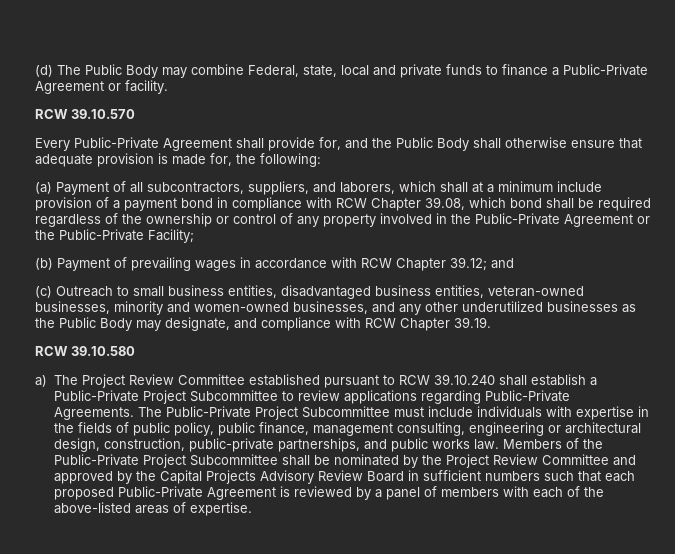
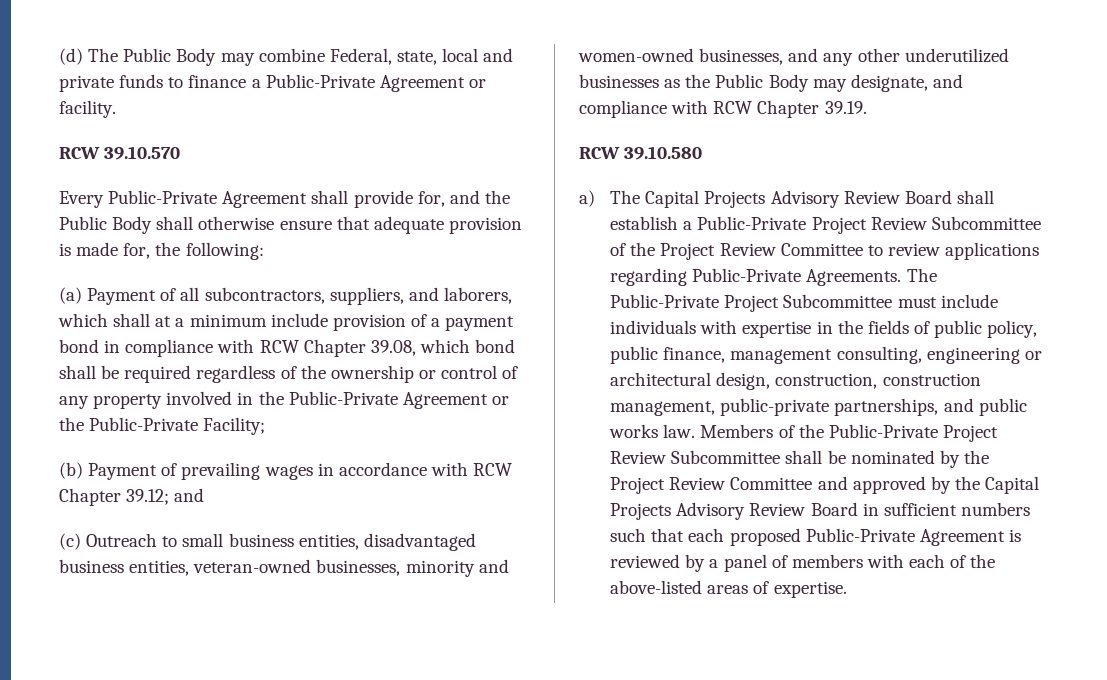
- a) The Project Review Committee established pursuant to RCW 39.10.240 shall establish a Public-Private Project Subcommittee to review applications regarding Public-Private Agreements.
+ a) The Capital Projects Advisory Review Board shall establish a Public-Private Project Review Subcommittee of the Project Review Committee to review applications regarding Public-Private Agreements.
- The Public-Private Project Subcommittee must include individuals with expertise in the fields of public policy, public finance, management consulting, engineering or architectural design, construction, public-private partnerships, and public works law.
+ The Public-Private Project Subcommittee must include individuals with expertise in the fields of public policy, public finance, management consulting, engineering or architectural design, construction, construction management, public-private partnerships, and public works law.
- Members of the Public-Private Project Subcommittee shall be nominated by the Project Review Committee and approved by the Capital Projects Advisory Review Board in sufficient numbers such that each proposed Public-Private Agreement is reviewed by a panel of members with each of the above-listed areas of expertise.
+ Members of the Public-Private Project Review Subcommittee shall be nominated by the Project Review Committee and approved by the Capital Projects Advisory Review Board in sufficient numbers such that each proposed Public-Private Agreement is reviewed by a panel of members with each of the above-listed areas of expertise.

